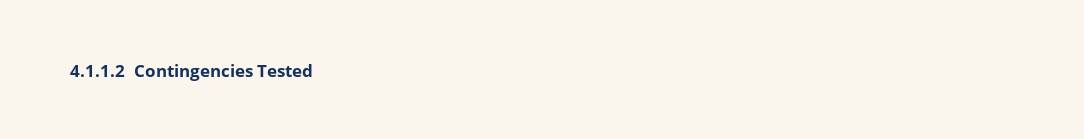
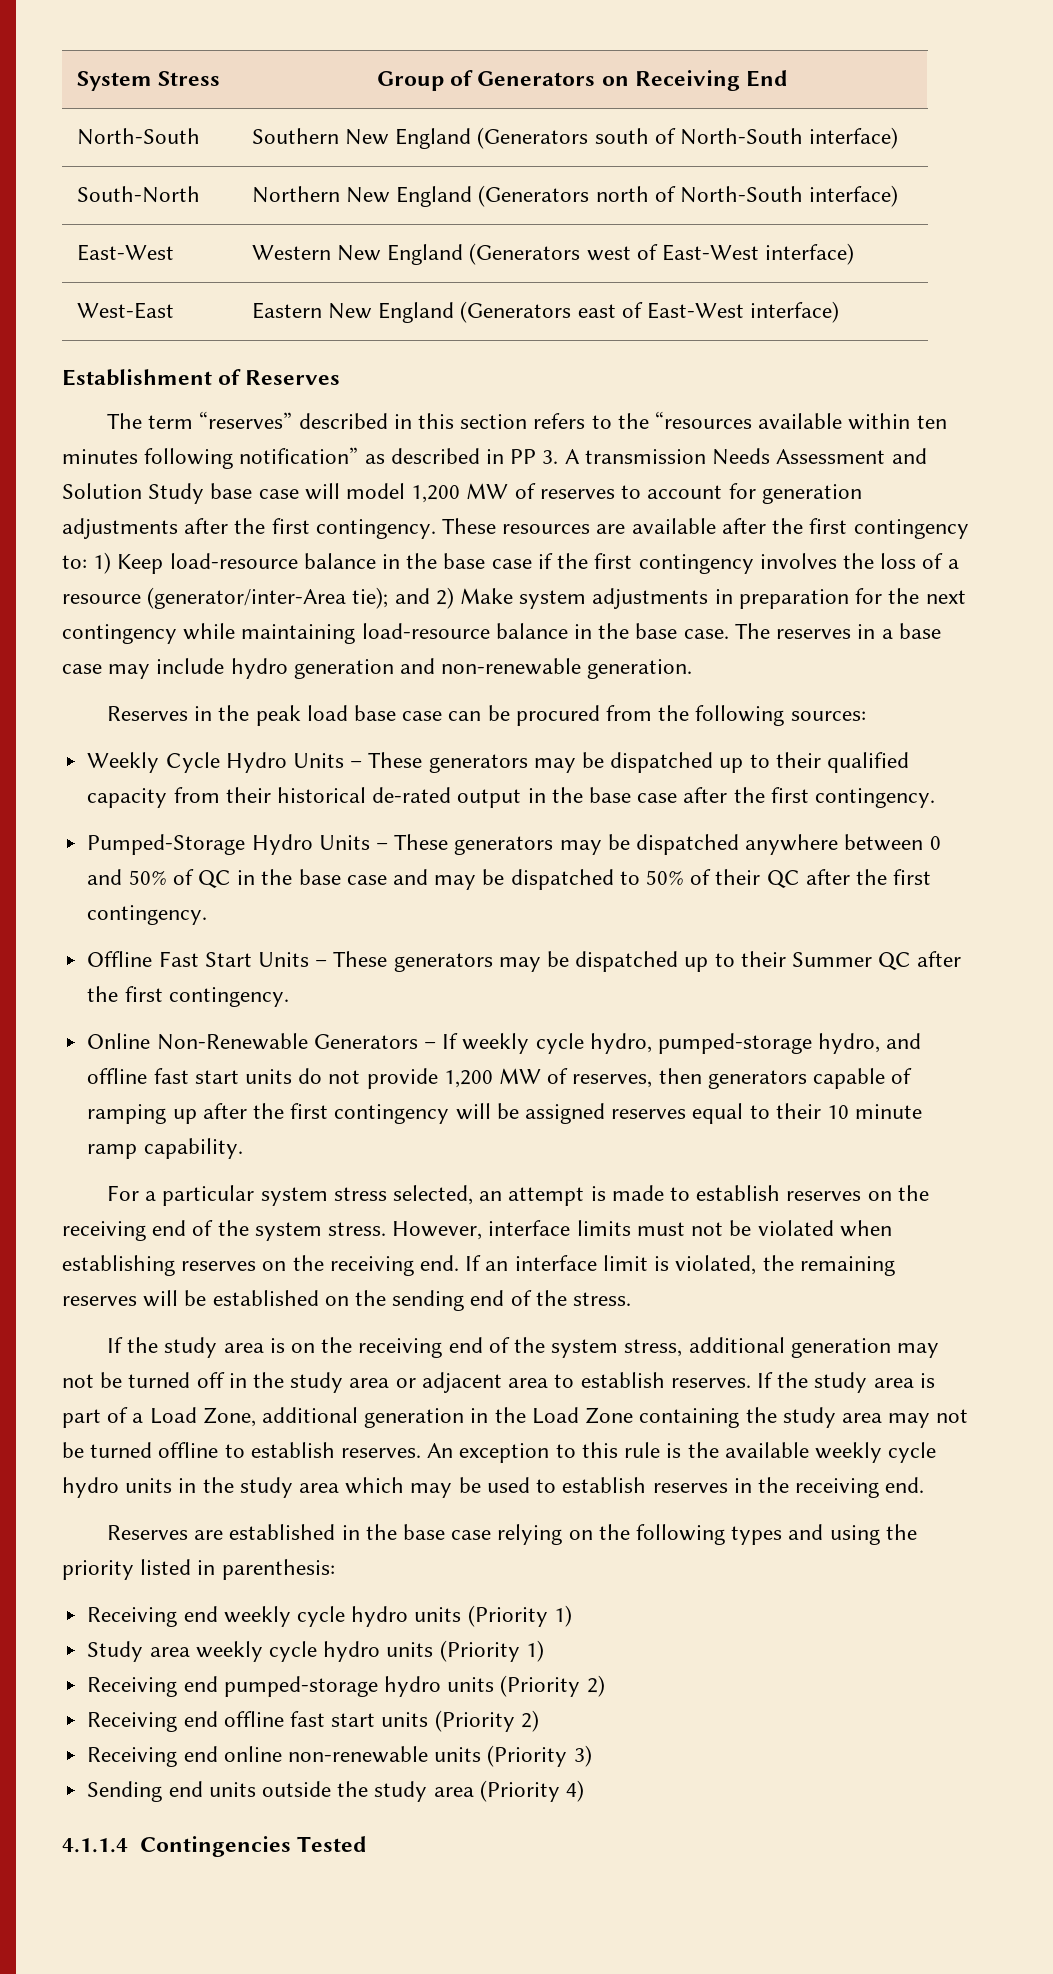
- 4.1.1.2 Contingencies Tested
+ System Stress | Group of Generators on Receiving End
+ North-South | Southern New England (Generators south of North-South interface)
+ South-North | Northern New England (Generators north of North-South interface)
+ East-West | Western New England (Generators west of East-West interface)
+ West-East | Eastern New England (Generators east of East-West interface)
+ Establishment of Reserves
+ The term “reserves” described in this section refers to the “resources available within ten minutes following notification” as described in PP 3. A transmission Needs Assessment and Solution Study base case will model 1,200 MW of reserves to account for generation adjustments after the first contingency. These resources are available after the first contingency to: 1) Keep load-resource balance in the base case if the first contingency involves the loss of a resource (generator/inter-Area tie); and 2) Make system adjustments in preparation for the next contingency while maintaining load-resource balance in the base case. The reserves in a base case may include hydro generation and non-renewable generation.
+ Reserves in the peak load base case can be procured from the following sources:
+ Weekly Cycle Hydro Units – These generators may be dispatched up to their qualified capacity from their historical de-rated output in the base case after the first contingency.
+ Pumped-Storage Hydro Units – These generators may be dispatched anywhere between 0 and 50% of QC in the base case and may be dispatched to 50% of their QC after the first contingency.
+ Offline Fast Start Units – These generators may be dispatched up to their Summer QC after the first contingency.
+ Online Non-Renewable Generators – If weekly cycle hydro, pumped-storage hydro, and offline fast start units do not provide 1,200 MW of reserves, then generators capable of ramping up after the first contingency will be assigned reserves equal to their 10 minute ramp capability.
+ For a particular system stress selected, an attempt is made to establish reserves on the receiving end of the system stress. However, interface limits must not be violated when establishing reserves on the receiving end. If an interface limit is violated, the remaining reserves will be established on the sending end of the stress.
+ If the study area is on the receiving end of the system stress, additional generation may not be turned off in the study area or adjacent area to establish reserves. If the study area is part of a Load Zone, additional generation in the Load Zone containing the study area may not be turned offline to establish reserves. An exception to this rule is the available weekly cycle hydro units in the study area which may be used to establish reserves in the receiving end.
+ Reserves are established in the base case relying on the following types and using the priority listed in parenthesis:
+ Receiving end weekly cycle hydro units (Priority 1)
+ Study area weekly cycle hydro units (Priority 1)
+ Receiving end pumped-storage hydro units (Priority 2)
+ Receiving end offline fast start units (Priority 2)
+ Receiving end online non-renewable units (Priority 3)
+ Sending end units outside the study area (Priority 4)
+ 4.1.1.4 Contingencies Tested

